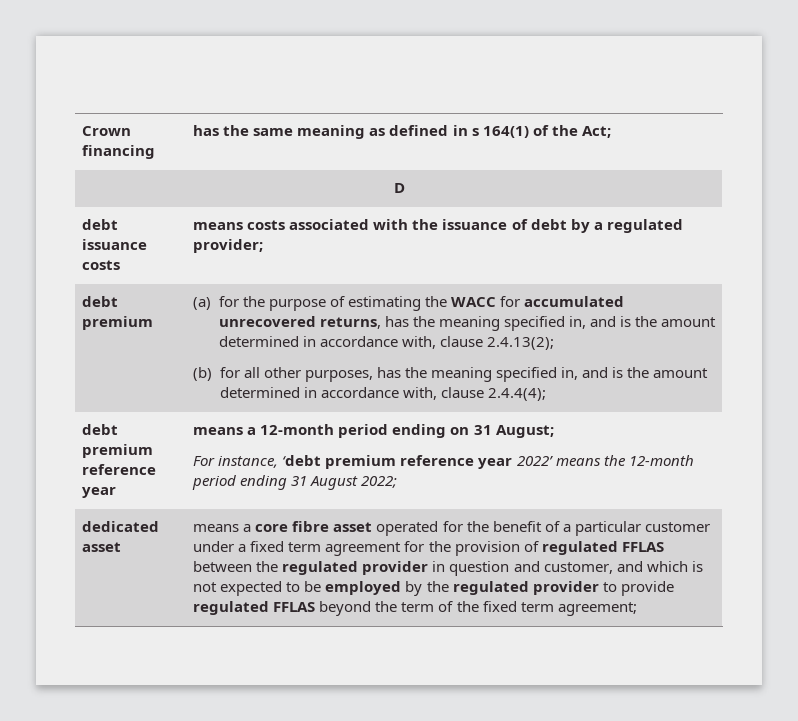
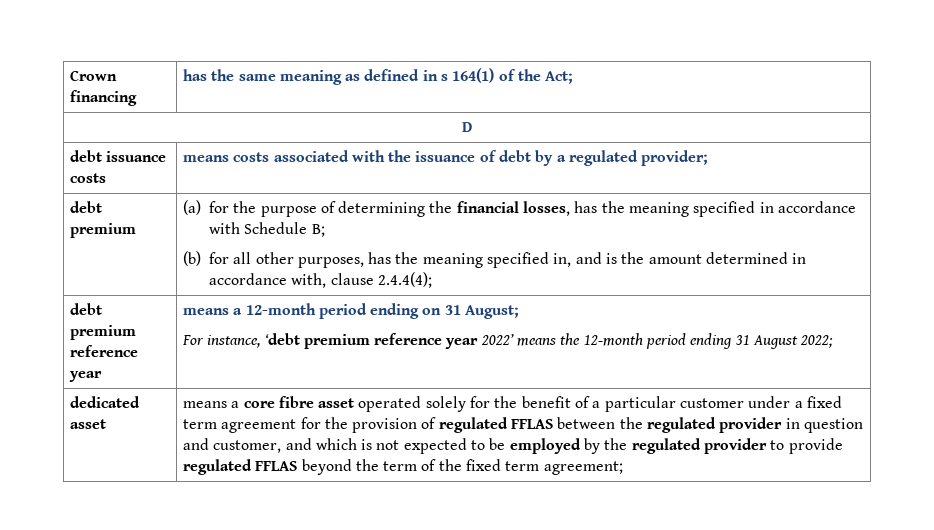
- (a) for the purpose of estimating the WACC for accumulated unrecovered returns, has the meaning specified in, and is the amount determined in accordance with, clause 2.4.13(2);
+ (a) for the purpose of determining the financial losses, has the meaning specified in accordance with Schedule B;
- means a core fibre asset operated for the benefit of a particular customer under a fixed term agreement for the provision of regulated FFLAS between the regulated provider in question and customer, and which is not expected to be employed by the regulated provider to provide regulated FFLAS beyond the term of the fixed term agreement;
+ means a core fibre asset operated solely for the benefit of a particular customer under a fixed term agreement for the provision of regulated FFLAS between the regulated provider in question and customer, and which is not expected to be employed by the regulated provider to provide regulated FFLAS beyond the term of the fixed term agreement;

